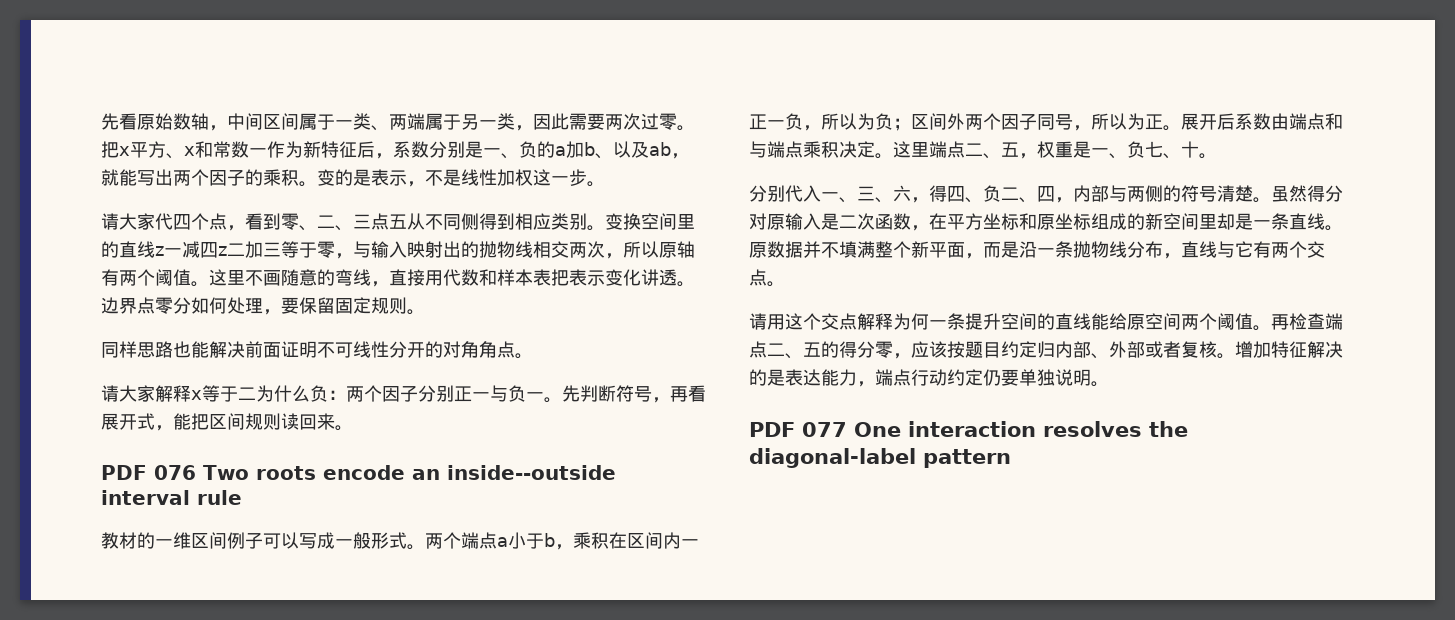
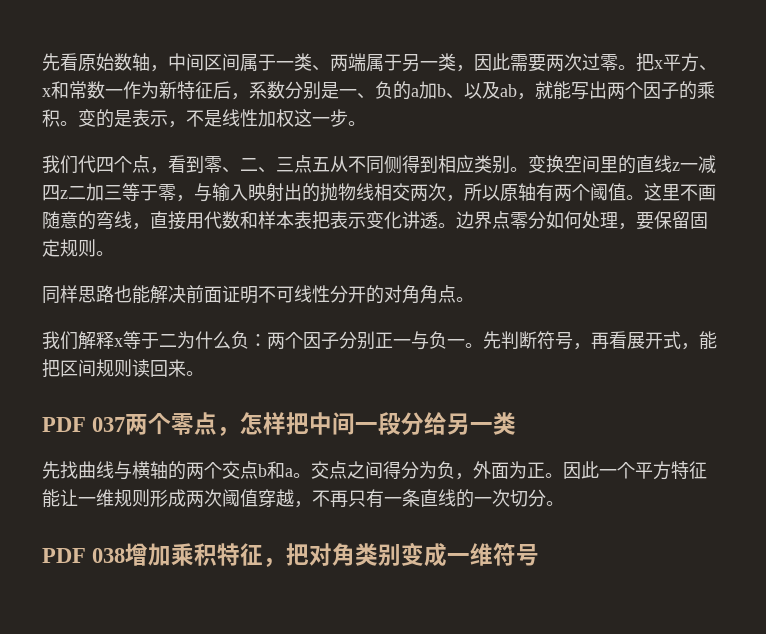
- 请大家代四个点，看到零、二、三点五从不同侧得到相应类别。
+ 我们代四个点，看到零、二、三点五从不同侧得到相应类别。
- 请大家解释x等于二为什么负：两个因子分别正一与负一。
+ 我们解释x等于二为什么负：两个因子分别正一与负一。
- PDF 076 Two roots encode an inside--outside interval rule
- 教材的一维区间例子可以写成一般形式。两个端点a小于b，乘积在区间内一正一负，所以为负；区间外两个因子同号，所以为正。展开后系数由端点和与端点乘积决定。这里端点二、五，权重是一、负七、十。
- 分别代入一、三、六，得四、负二、四，内部与两侧的符号清楚。虽然得分对原输入是二次函数，在平方坐标和原坐标组成的新空间里却是一条直线。原数据并不填满整个新平面，而是沿一条抛物线分布，直线与它有两个交点。
- 请用这个交点解释为何一条提升空间的直线能给原空间两个阈值。再检查端点二、五的得分零，应该按题目约定归内部、外部或者复核。增加特征解决的是表达能力，端点行动约定仍要单独说明。
- PDF 077 One interaction resolves the diagonal-label pattern
+ PDF 037两个零点，怎样把中间一段分给另一类
+ 先找曲线与横轴的两个交点b和a。交点之间得分为负，外面为正。因此一个平方特征能让一维规则形成两次阈值穿越，不再只有一条直线的一次切分。
+ PDF 038增加乘积特征，把对角类别变成一维符号

